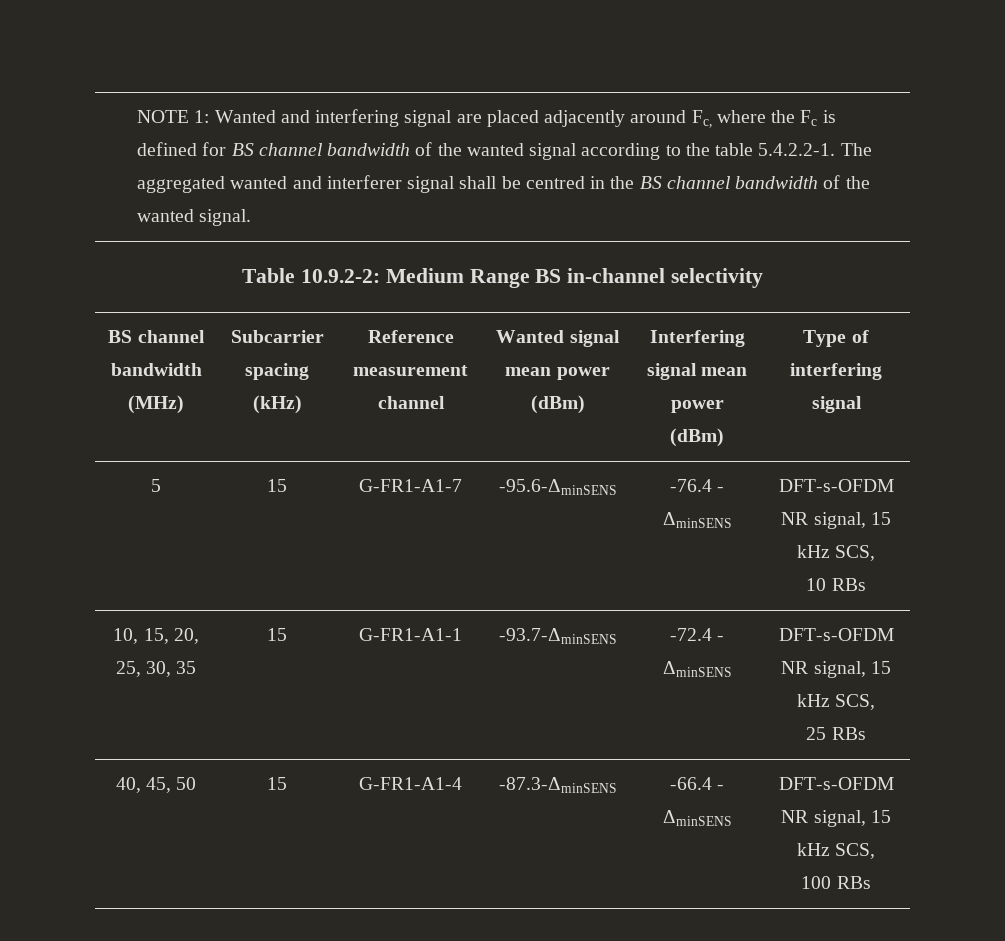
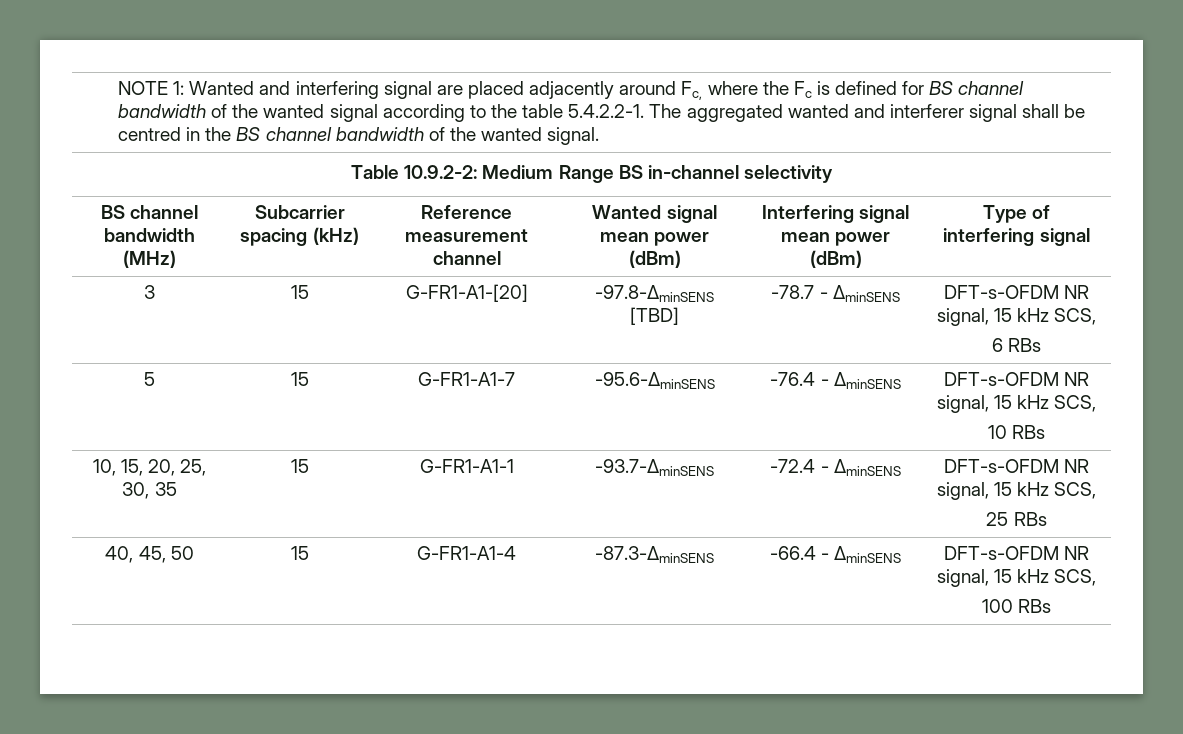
+ 3 | 15 | G-FR1-A1-[20] | -97.8-ΔminSENS [TBD] | -78.7 - ΔminSENS | DFT-s-OFDM NR signal, 15 kHz SCS,
+ 6 RBs

